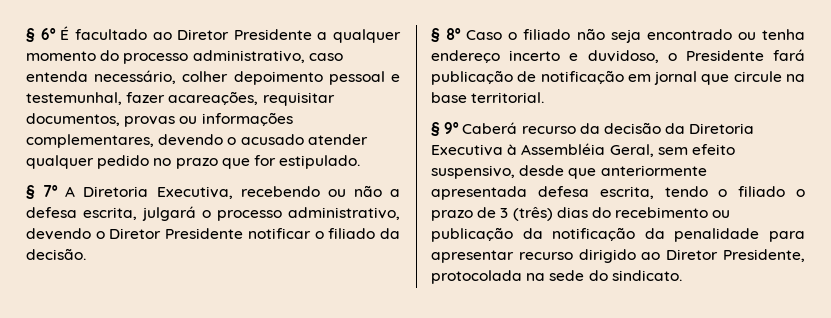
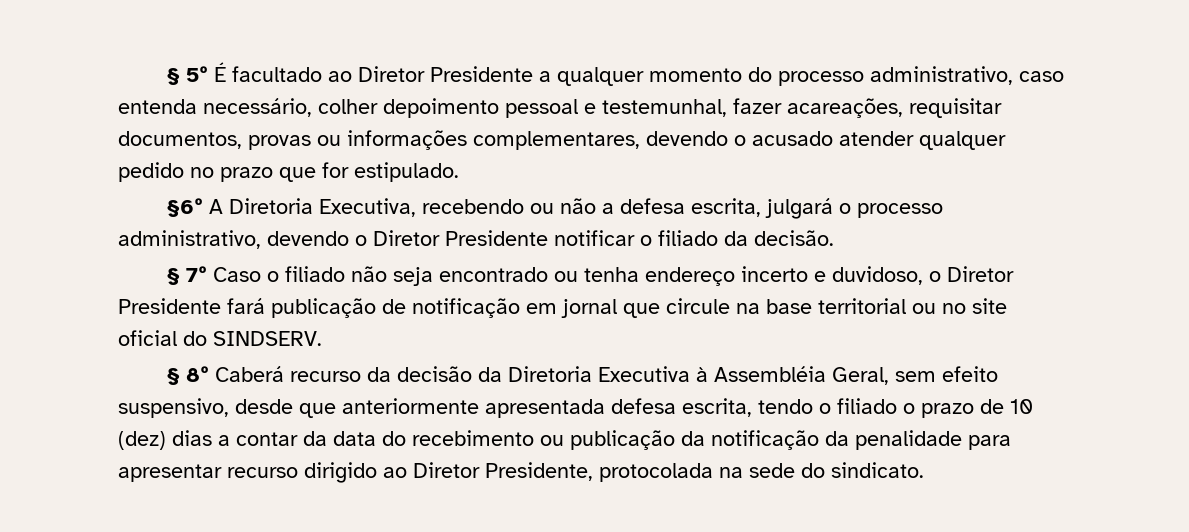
- § 6º É facultado ao Diretor Presidente a qualquer momento do processo administrativo, caso entenda necessário, colher depoimento pessoal e testemunhal, fazer acareações, requisitar documentos, provas ou informações complementares, devendo o acusado atender qualquer pedido no prazo que for estipulado.
+ § 5º É facultado ao Diretor Presidente a qualquer momento do processo administrativo, caso entenda necessário, colher depoimento pessoal e testemunhal, fazer acareações, requisitar documentos, provas ou informações complementares, devendo o acusado atender qualquer pedido no prazo que for estipulado.
- § 7º A Diretoria Executiva, recebendo ou não a defesa escrita, julgará o processo administrativo, devendo o Diretor Presidente notificar o filiado da decisão.
+ §6º A Diretoria Executiva, recebendo ou não a defesa escrita, julgará o processo administrativo, devendo o Diretor Presidente notificar o filiado da decisão.
- § 8º Caso o filiado não seja encontrado ou tenha endereço incerto e duvidoso, o Presidente fará publicação de notificação em jornal que circule na base territorial.
- § 9º Caberá recurso da decisão da Diretoria Executiva à Assembléia Geral, sem efeito suspensivo, desde que anteriormente apresentada defesa escrita, tendo o filiado o prazo de 3 (três) dias do recebimento ou publicação da notificação da penalidade para apresentar recurso dirigido ao Diretor Presidente, protocolada na sede do sindicato.
+ § 7º Caso o filiado não seja encontrado ou tenha endereço incerto e duvidoso, o Diretor Presidente fará publicação de notificação em jornal que circule na base territorial ou no site oficial do SINDSERV.
+ § 8º Caberá recurso da decisão da Diretoria Executiva à Assembléia Geral, sem efeito suspensivo, desde que anteriormente apresentada defesa escrita, tendo o filiado o prazo de 10 (dez) dias a contar da data do recebimento ou publicação da notificação da penalidade para apresentar recurso dirigido ao Diretor Presidente, protocolada na sede do sindicato.

